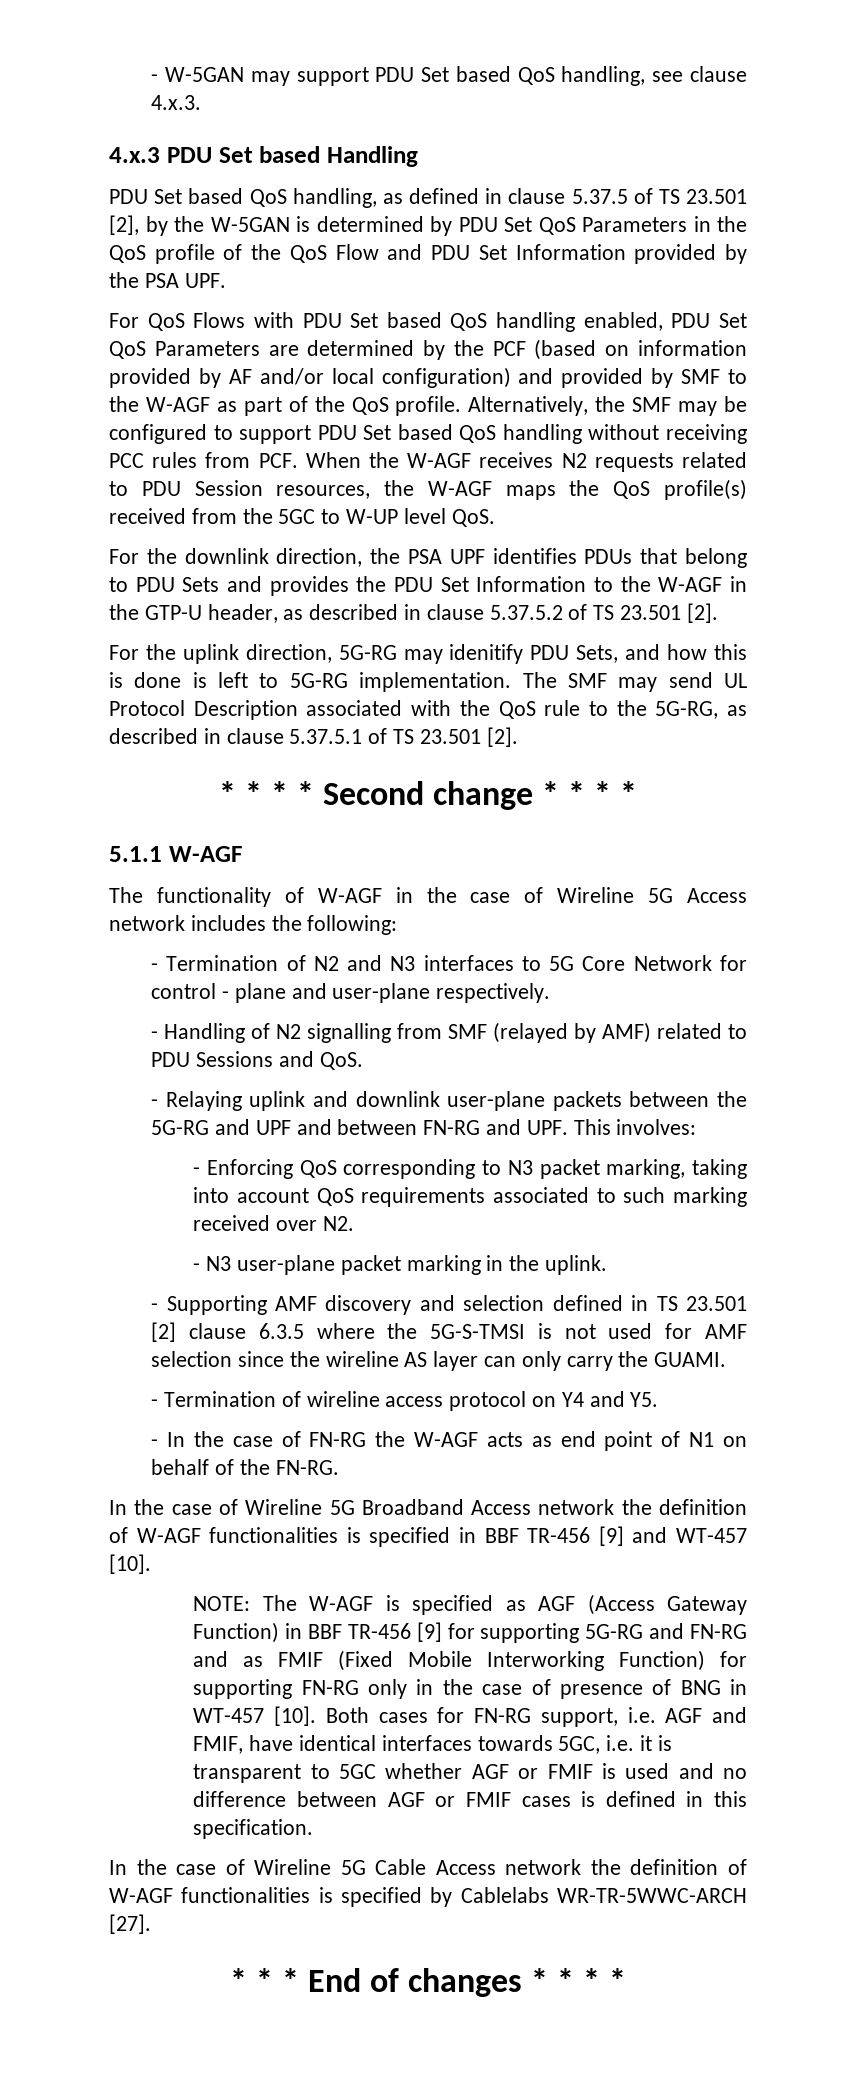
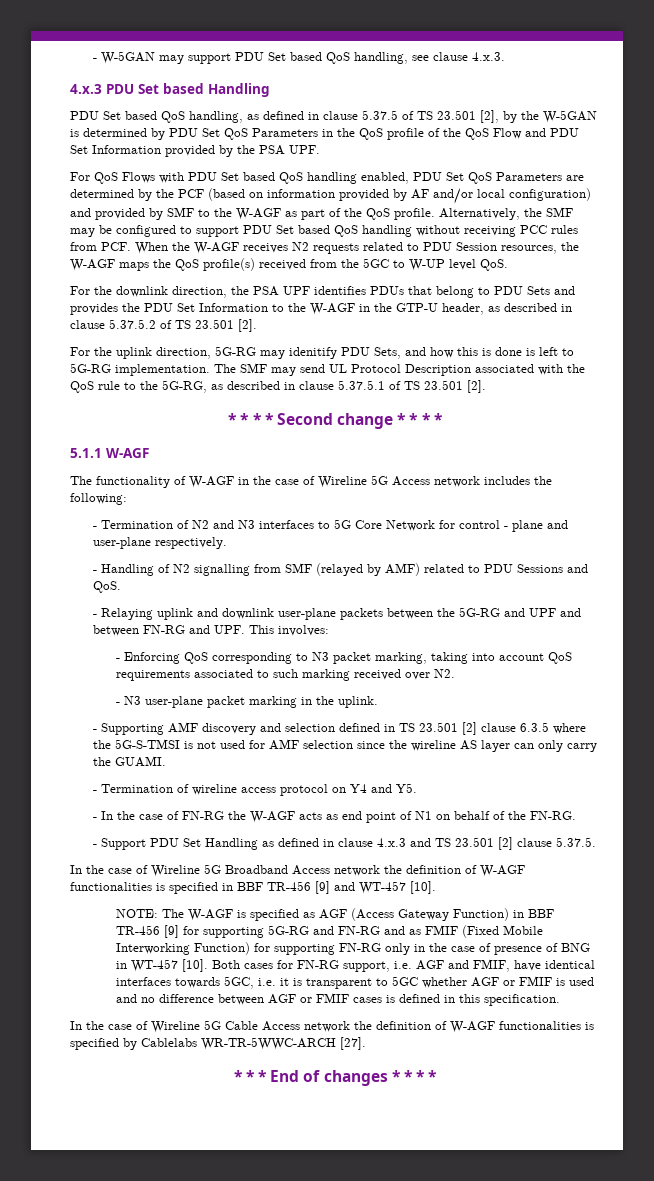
+ - Support PDU Set Handling as defined in clause 4.x.3 and TS 23.501 [2] clause 5.37.5.

